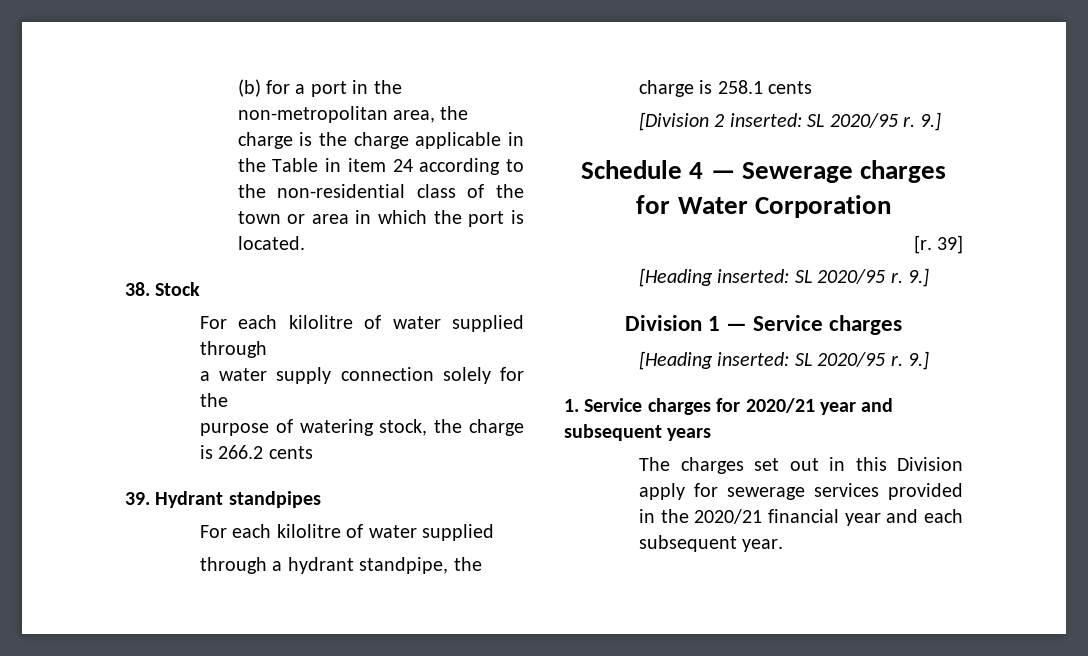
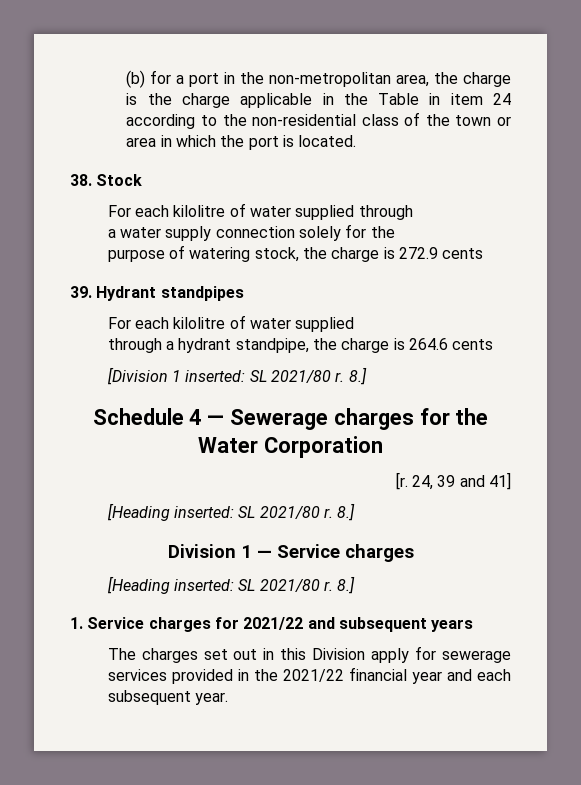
- purpose of watering stock, the charge is 266.2 cents
+ purpose of watering stock, the charge is 272.9 cents
- through a hydrant standpipe, the charge is 258.1 cents
+ through a hydrant standpipe, the charge is 264.6 cents
- [Division 2 inserted: SL 2020/95 r. 9.]
+ [Division 1 inserted: SL 2021/80 r. 8.]
- Schedule 4 — Sewerage charges for Water Corporation
+ Schedule 4 — Sewerage charges for the Water Corporation
- 39]
- [Heading inserted: SL 2020/95 r. 9.]
+ 24, 39 and 41]
+ [Heading inserted: SL 2021/80 r. 8.]
  Division 1 — Service charges
- [Heading inserted: SL 2020/95 r. 9.]
+ [Heading inserted: SL 2021/80 r. 8.]
- 1. Service charges for 2020/21 year and subsequent years
+ 1. Service charges for 2021/22 and subsequent years
- The charges set out in this Division apply for sewerage services provided in the 2020/21 financial year and each subsequent year.
+ The charges set out in this Division apply for sewerage services provided in the 2021/22 financial year and each subsequent year.

